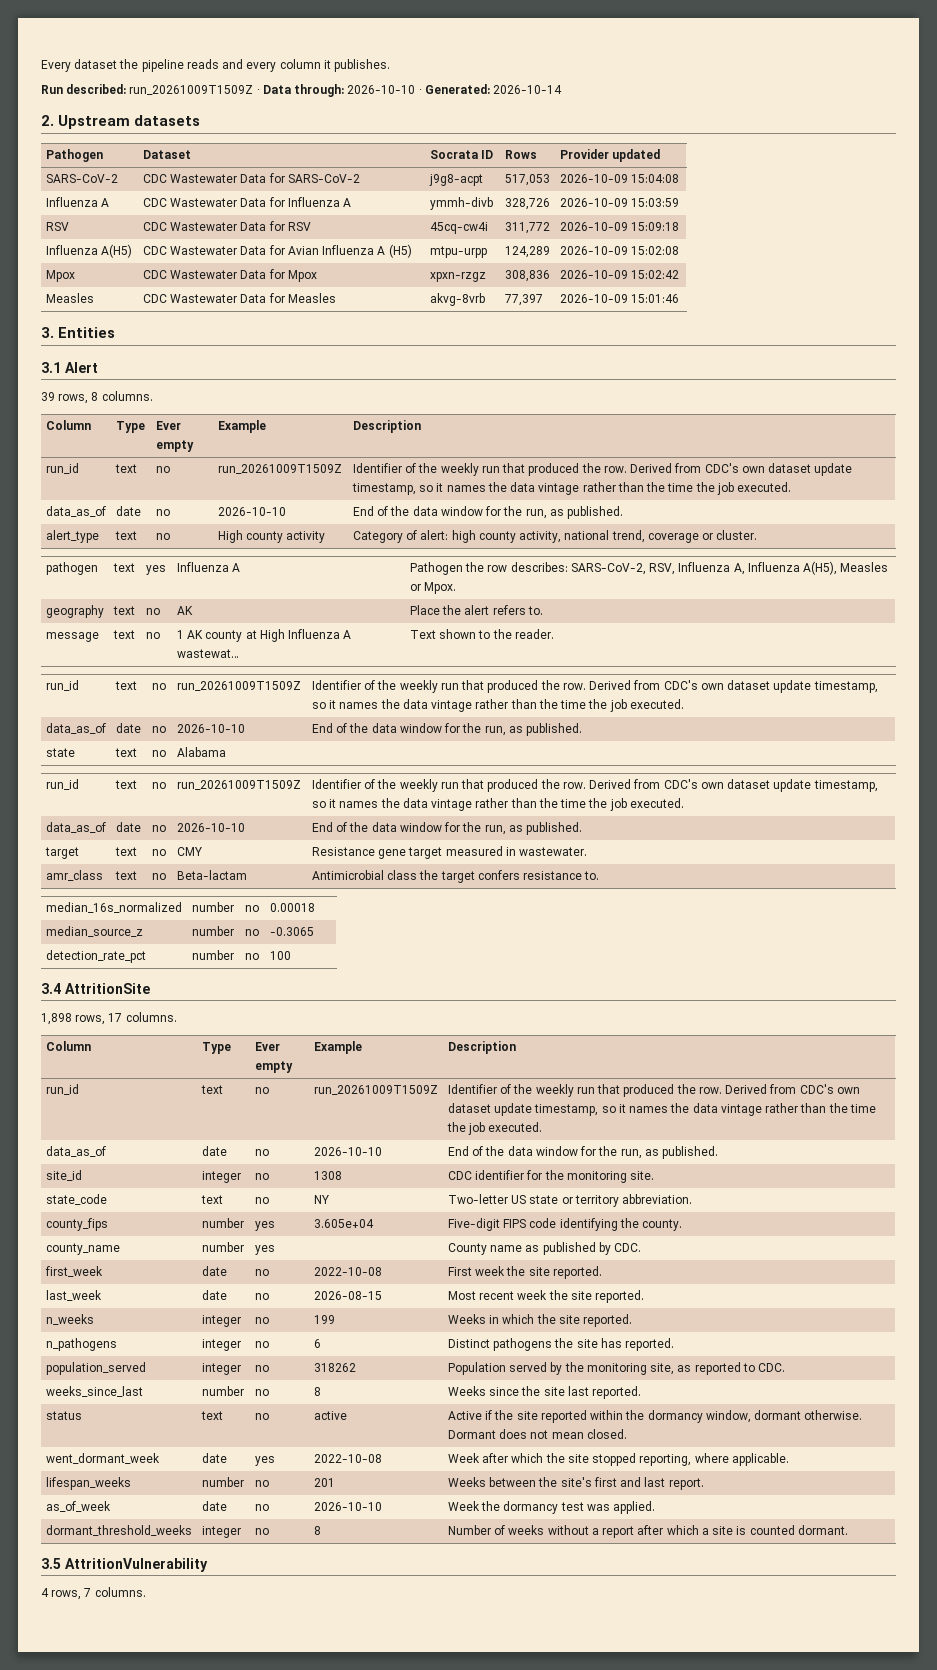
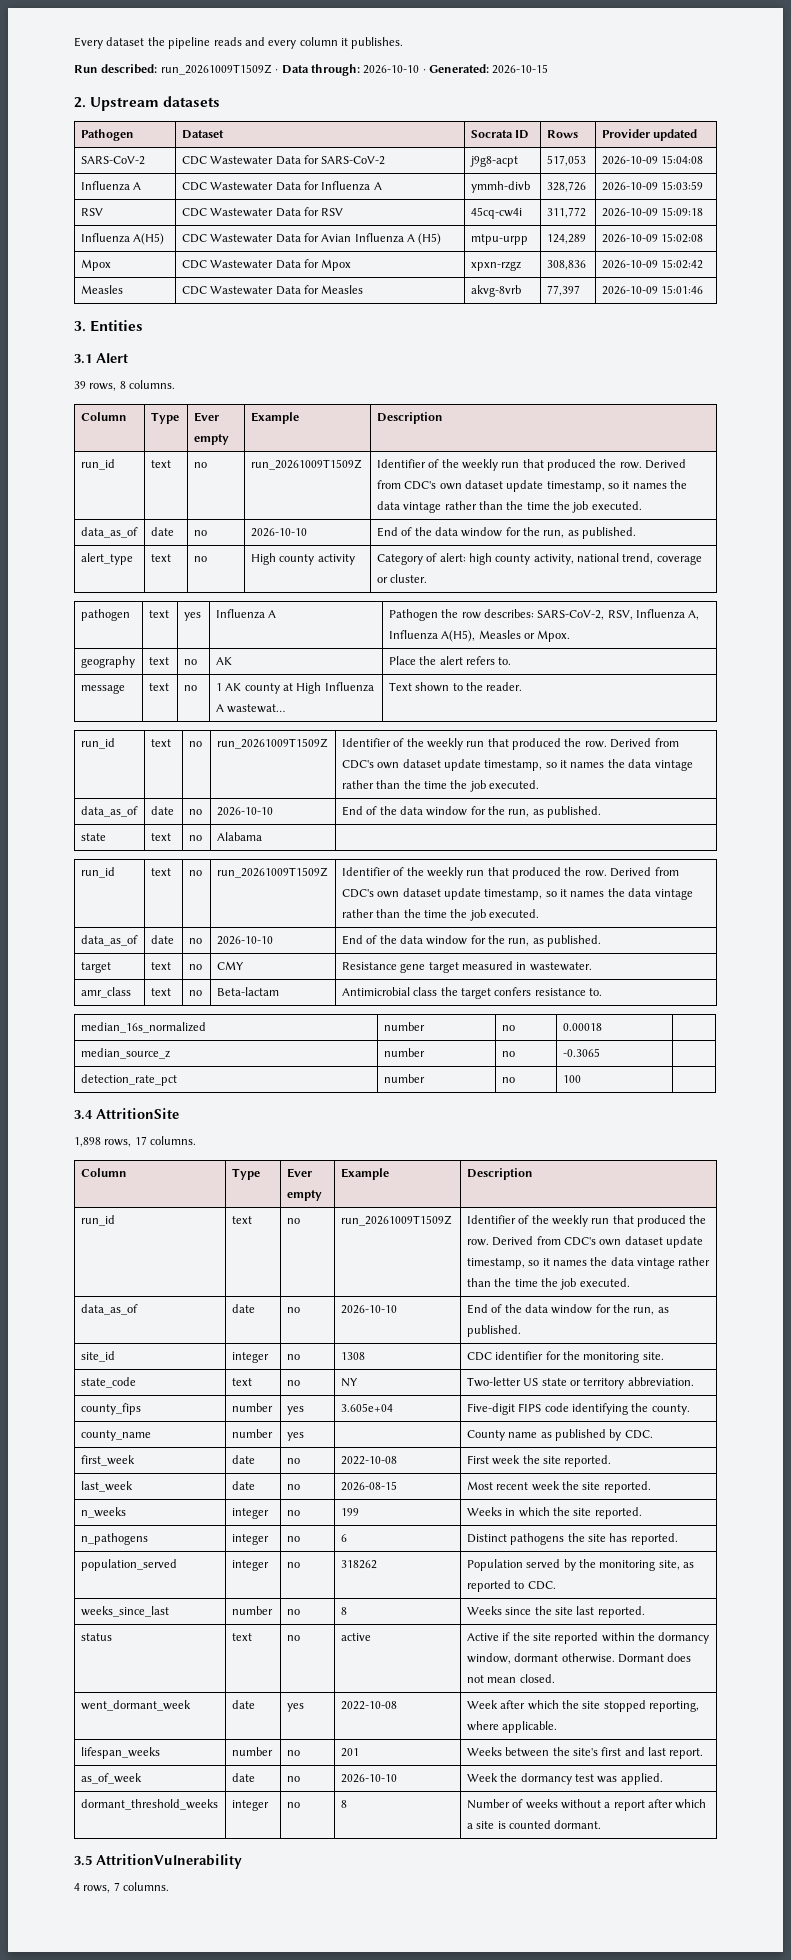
- Run described: run_20261009T1509Z · Data through: 2026-10-10 · Generated: 2026-10-14
+ Run described: run_20261009T1509Z · Data through: 2026-10-10 · Generated: 2026-10-15

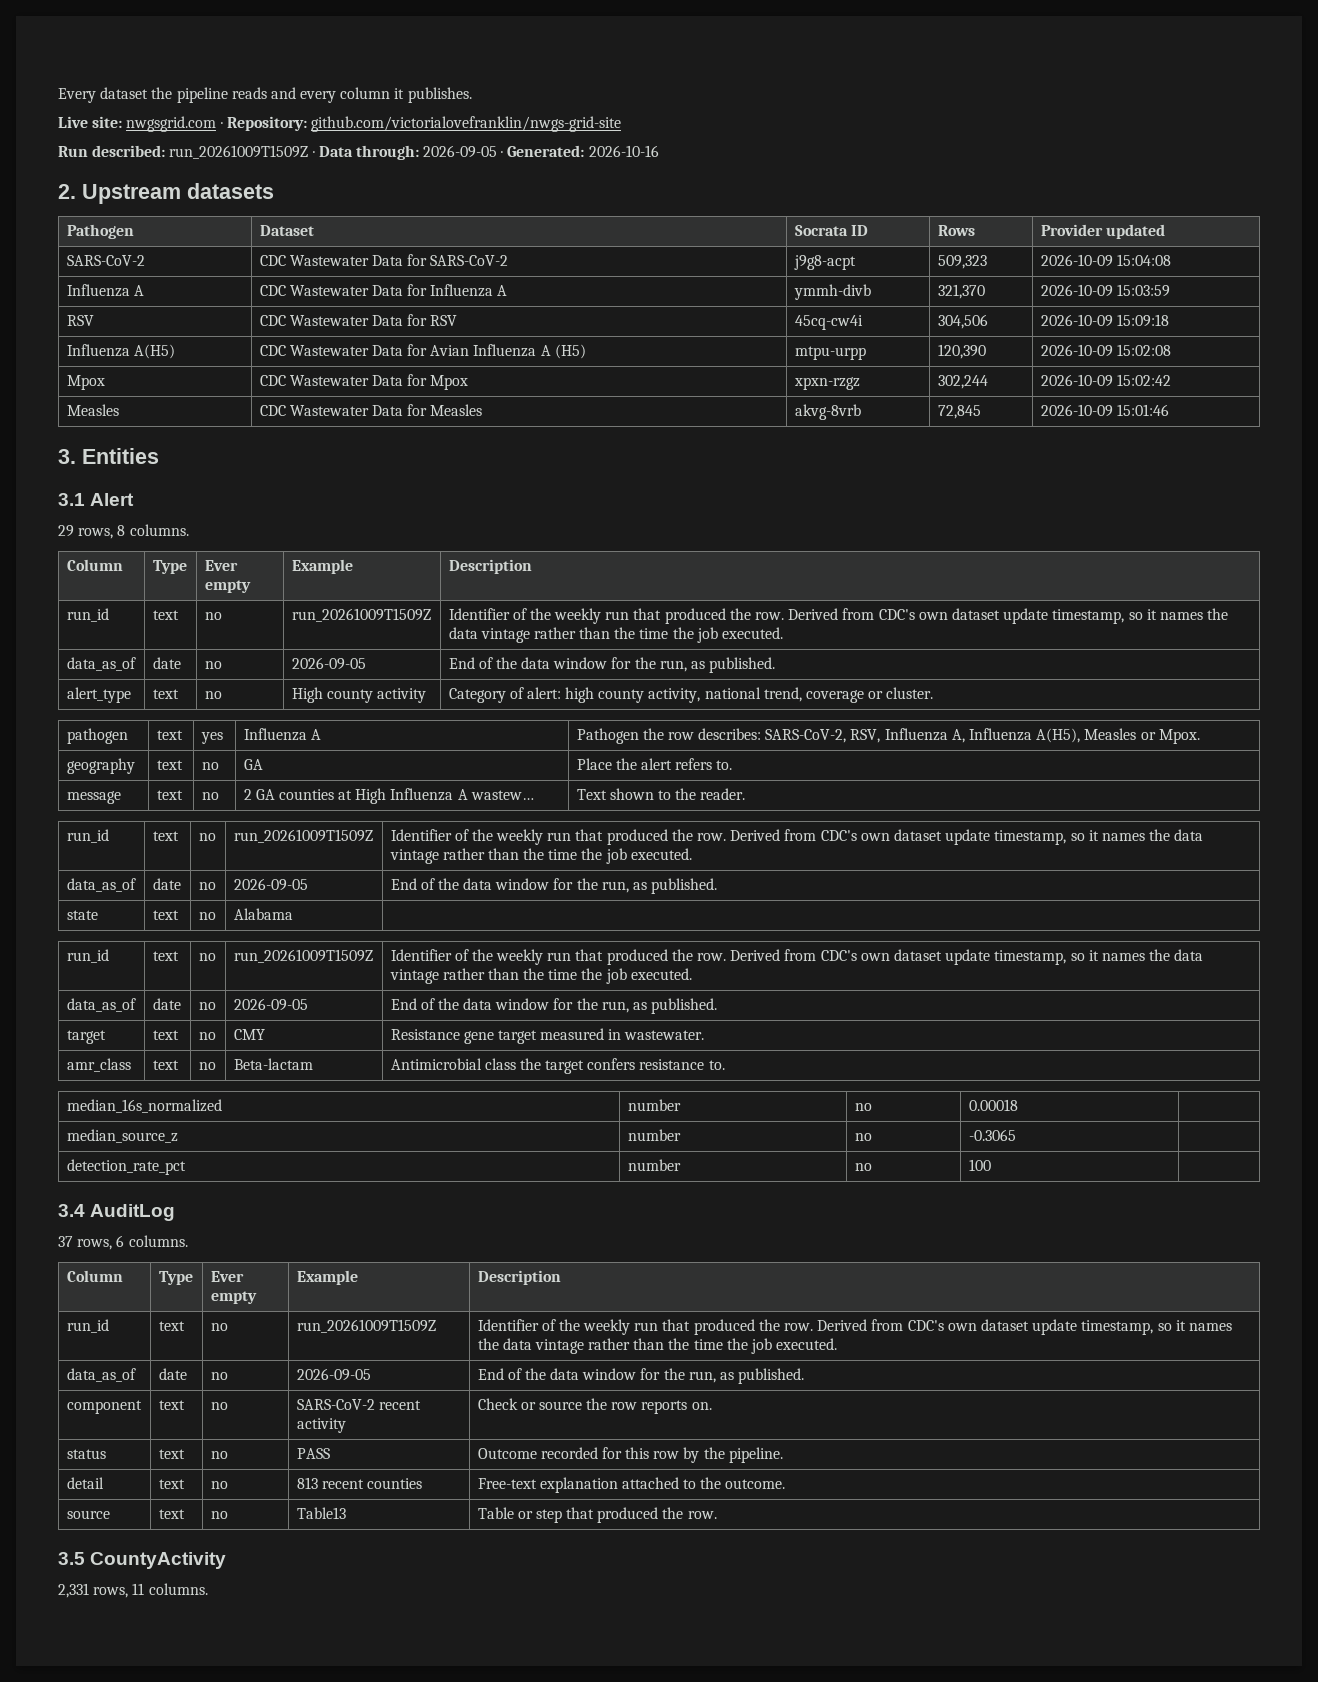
+ Live site: nwgsgrid.com · Repository: github.com/victorialovefranklin/nwgs-grid-site
- Run described: run_20261009T1509Z · Data through: 2026-10-10 · Generated: 2026-10-15
+ Run described: run_20261009T1509Z · Data through: 2026-09-05 · Generated: 2026-10-16
- SARS-CoV-2 | CDC Wastewater Data for SARS-CoV-2 | j9g8-acpt | 517,053 | 2026-10-09 15:04:08
+ SARS-CoV-2 | CDC Wastewater Data for SARS-CoV-2 | j9g8-acpt | 509,323 | 2026-10-09 15:04:08
- Influenza A | CDC Wastewater Data for Influenza A | ymmh-divb | 328,726 | 2026-10-09 15:03:59
+ Influenza A | CDC Wastewater Data for Influenza A | ymmh-divb | 321,370 | 2026-10-09 15:03:59
- RSV | CDC Wastewater Data for RSV | 45cq-cw4i | 311,772 | 2026-10-09 15:09:18
+ RSV | CDC Wastewater Data for RSV | 45cq-cw4i | 304,506 | 2026-10-09 15:09:18
- Influenza A(H5) | CDC Wastewater Data for Avian Influenza A (H5) | mtpu-urpp | 124,289 | 2026-10-09 15:02:08
+ Influenza A(H5) | CDC Wastewater Data for Avian Influenza A (H5) | mtpu-urpp | 120,390 | 2026-10-09 15:02:08
- Mpox | CDC Wastewater Data for Mpox | xpxn-rzgz | 308,836 | 2026-10-09 15:02:42
+ Mpox | CDC Wastewater Data for Mpox | xpxn-rzgz | 302,244 | 2026-10-09 15:02:42
- Measles | CDC Wastewater Data for Measles | akvg-8vrb | 77,397 | 2026-10-09 15:01:46
+ Measles | CDC Wastewater Data for Measles | akvg-8vrb | 72,845 | 2026-10-09 15:01:46
- 39 rows, 8 columns.
+ 29 rows, 8 columns.
  Column | Type | Ever empty | Example | Description
  run_id | text | no | run_20261009T1509Z | Identifier of the weekly run that produced the row. Derived from CDC's own dataset update timestamp, so it names the data vintage rather than the time the job executed.
- data_as_of | date | no | 2026-10-10 | End of the data window for the run, as published.
+ data_as_of | date | no | 2026-09-05 | End of the data window for the run, as published.
- geography | text | no | AK | Place the alert refers to.
+ geography | text | no | GA | Place the alert refers to.
- message | text | no | 1 AK county at High Influenza A wastewat… | Text shown to the reader.
+ message | text | no | 2 GA counties at High Influenza A wastew… | Text shown to the reader.
  run_id | text | no | run_20261009T1509Z | Identifier of the weekly run that produced the row. Derived from CDC's own dataset update timestamp, so it names the data vintage rather than the time the job executed.
- data_as_of | date | no | 2026-10-10 | End of the data window for the run, as published.
+ data_as_of | date | no | 2026-09-05 | End of the data window for the run, as published.
  state | text | no | Alabama |
  run_id | text | no | run_20261009T1509Z | Identifier of the weekly run that produced the row. Derived from CDC's own dataset update timestamp, so it names the data vintage rather than the time the job executed.
- data_as_of | date | no | 2026-10-10 | End of the data window for the run, as published.
+ data_as_of | date | no | 2026-09-05 | End of the data window for the run, as published.
- 3.4 AttritionSite
- 1,898 rows, 17 columns.
+ 3.4 AuditLog
+ 37 rows, 6 columns.
  Column | Type | Ever empty | Example | Description
  run_id | text | no | run_20261009T1509Z | Identifier of the weekly run that produced the row. Derived from CDC's own dataset update timestamp, so it names the data vintage rather than the time the job executed.
- data_as_of | date | no | 2026-10-10 | End of the data window for the run, as published.
+ data_as_of | date | no | 2026-09-05 | End of the data window for the run, as published.
- site_id | integer | no | 1308 | CDC identifier for the monitoring site.
- state_code | text | no | NY | Two-letter US state or territory abbreviation.
- county_fips | number | yes | 3.605e+04 | Five-digit FIPS code identifying the county.
- county_name | number | yes | | County name as published by CDC.
- first_week | date | no | 2022-10-08 | First week the site reported.
- last_week | date | no | 2026-08-15 | Most recent week the site reported.
- n_weeks | integer | no | 199 | Weeks in which the site reported.
- n_pathogens | integer | no | 6 | Distinct pathogens the site has reported.
- population_served | integer | no | 318262 | Population served by the monitoring site, as reported to CDC.
- weeks_since_last | number | no | 8 | Weeks since the site last reported.
- status | text | no | active | Active if the site reported within the dormancy window, dormant otherwise. Dormant does not mean closed.
- went_dormant_week | date | yes | 2022-10-08 | Week after which the site stopped reporting, where applicable.
- lifespan_weeks | number | no | 201 | Weeks between the site's first and last report.
- as_of_week | date | no | 2026-10-10 | Week the dormancy test was applied.
- dormant_threshold_weeks | integer | no | 8 | Number of weeks without a report after which a site is counted dormant.
- 3.5 AttritionVulnerability
- 4 rows, 7 columns.
+ component | text | no | SARS-CoV-2 recent activity | Check or source the row reports on.
+ status | text | no | PASS | Outcome recorded for this row by the pipeline.
+ detail | text | no | 813 recent counties | Free-text explanation attached to the outcome.
+ source | text | no | Table13 | Table or step that produced the row.
+ 3.5 CountyActivity
+ 2,331 rows, 11 columns.

